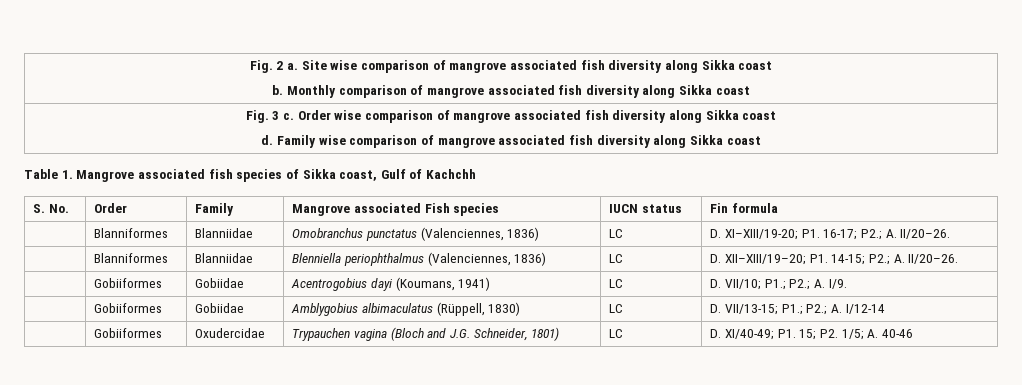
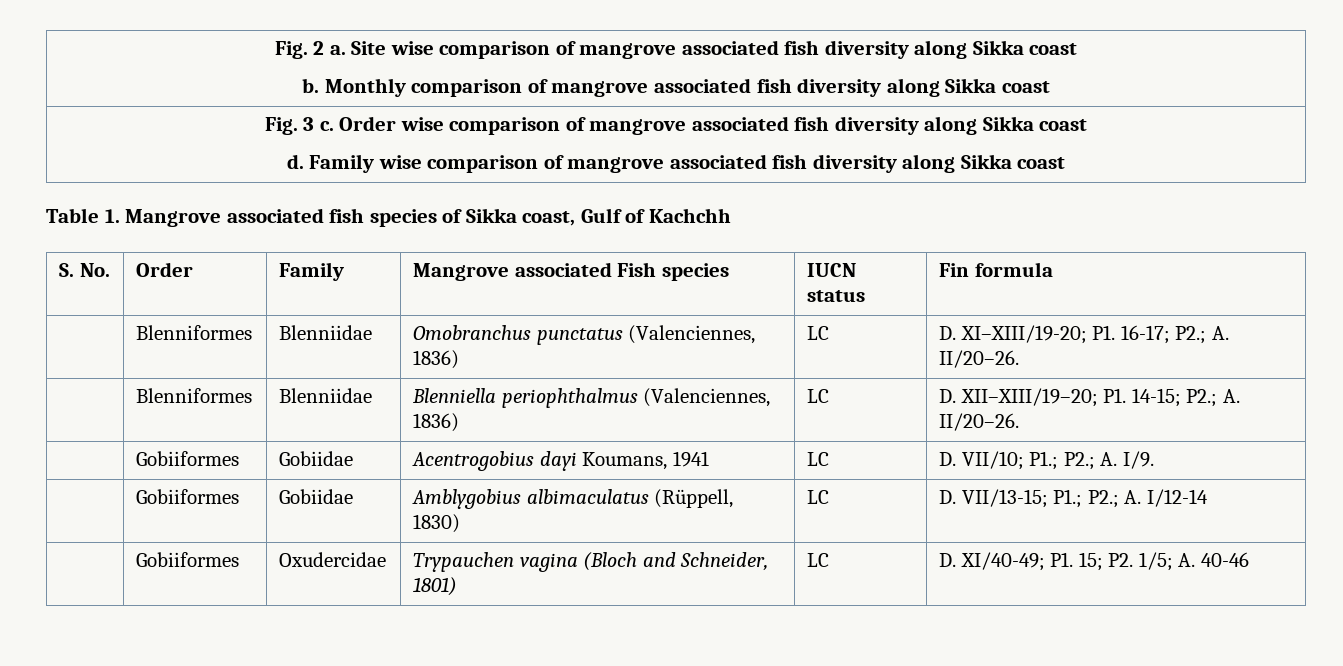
- | Blanniformes | Blanniidae | Omobranchus punctatus (Valenciennes, 1836) | LC | D. XI–XIII/19-20; P1. 16-17; P2.; A. II/20–26.
+ | Blenniformes | Blenniidae | Omobranchus punctatus (Valenciennes, 1836) | LC | D. XI–XIII/19-20; P1. 16-17; P2.; A. II/20–26.
- | Blanniformes | Blanniidae | Blenniella periophthalmus (Valenciennes, 1836) | LC | D. XII–XIII/19–20; P1. 14-15; P2.; A. II/20–26.
+ | Blenniformes | Blenniidae | Blenniella periophthalmus (Valenciennes, 1836) | LC | D. XII–XIII/19–20; P1. 14-15; P2.; A. II/20–26.
- | Gobiiformes | Gobiidae | Acentrogobius dayi (Koumans, 1941) | LC | D. VII/10; P1.; P2.; A. I/9.
+ | Gobiiformes | Gobiidae | Acentrogobius dayi Koumans, 1941 | LC | D. VII/10; P1.; P2.; A. I/9.
- | Gobiiformes | Oxudercidae | Trypauchen vagina (Bloch and J.G. Schneider, 1801) | LC | D. XI/40-49; P1. 15; P2. 1/5; A. 40-46
+ | Gobiiformes | Oxudercidae | Trypauchen vagina (Bloch and Schneider, 1801) | LC | D. XI/40-49; P1. 15; P2. 1/5; A. 40-46

